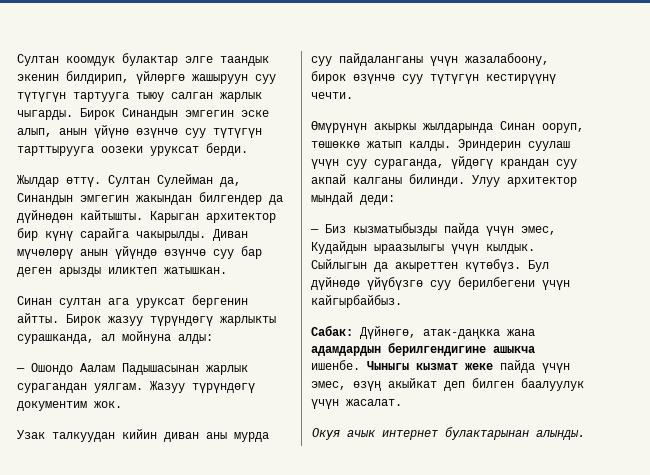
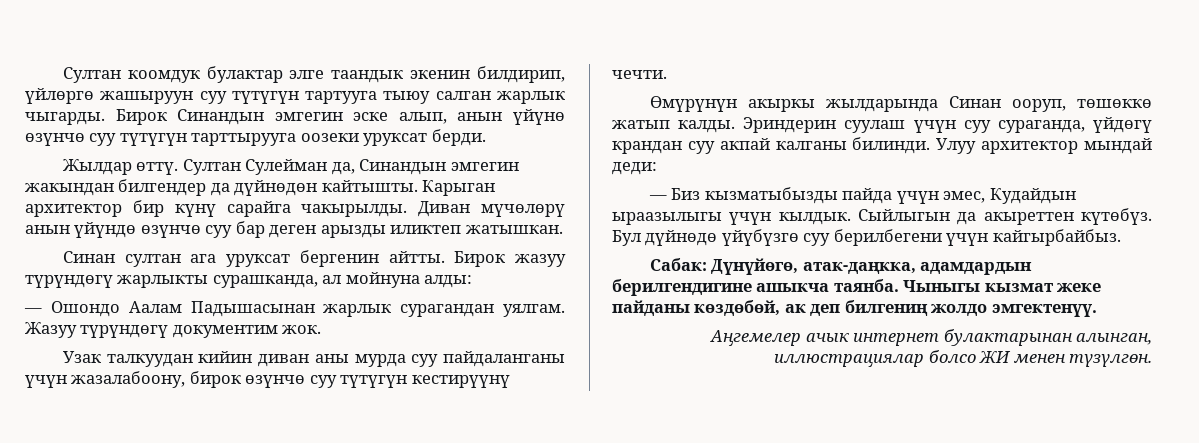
- Сабак: Дүйнөгө, атак-даңкка жана адамдардын берилгендигине ашыкча ишенбе.
+ Сабак: Дүнүйөгө, атак-даңкка, адамдардын берилгендигине ашыкча таянба.
- Чыныгы кызмат жеке пайда үчүн эмес, өзүң акыйкат деп билген баалуулук үчүн жасалат.
- Окуя ачык интернет булактарынан алынды.
+ Чыныгы кызмат жеке пайданы көздөбөй, ак деп билгениң жолдо эмгектенүү.
+ Аңгемелер ачык интернет булактарынан алынган, иллюстрациялар болсо ЖИ менен түзүлгөн.

